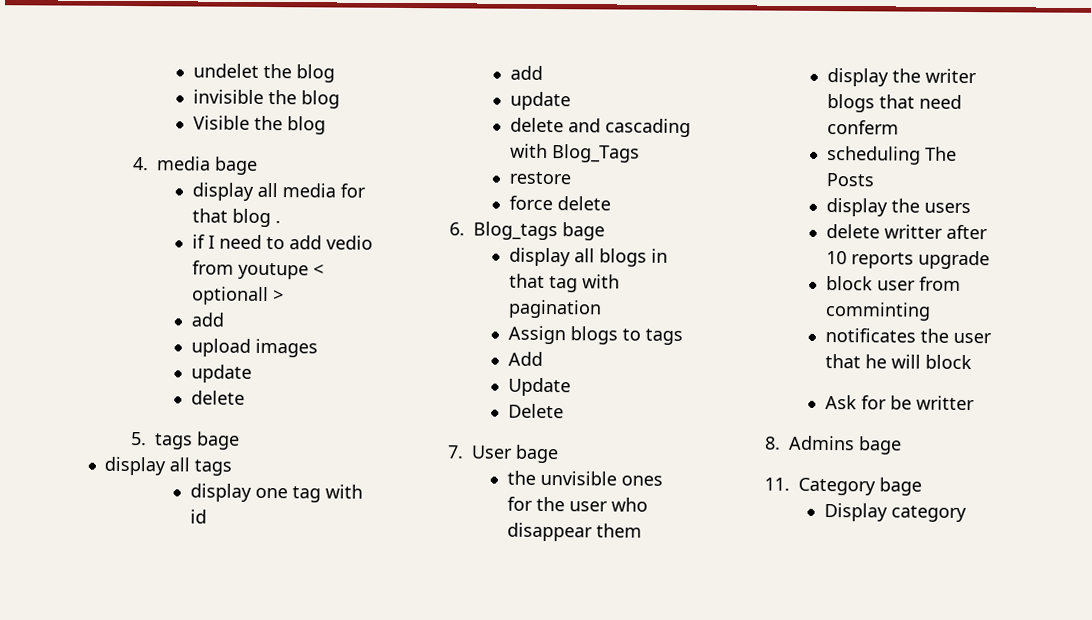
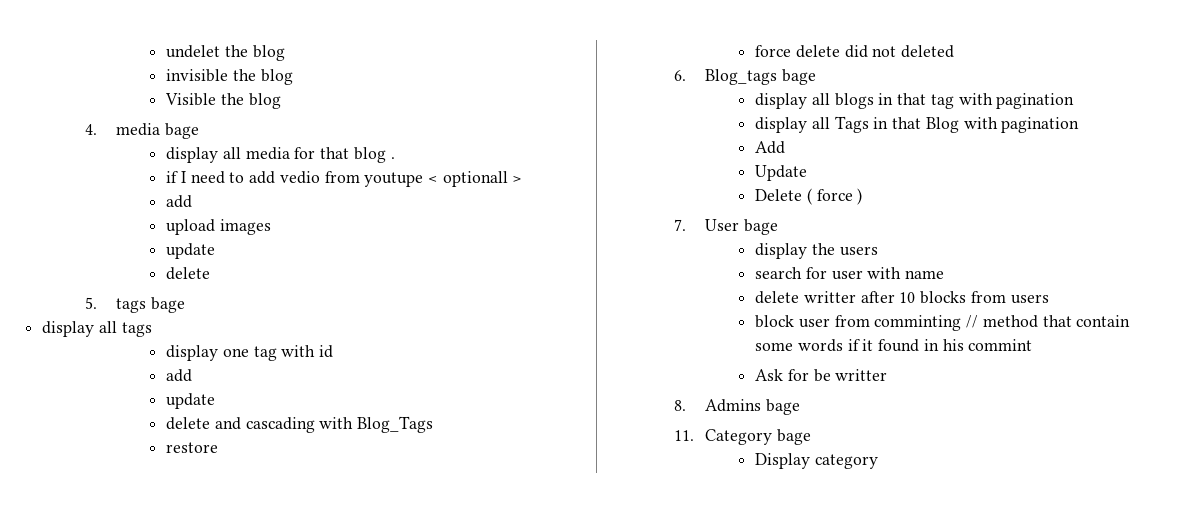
- force delete
+ force delete did not deleted
- Assign blogs to tags
+ display all Tags in that Blog with pagination
- Delete
+ Delete ( force )
- the unvisible ones for the user who disappear them
- display the writer blogs that need conferm
- scheduling The Posts
  display the users
+ search for user with name
- delete writter after 10 reports upgrade
+ delete writter after 10 blocks from users
- block user from comminting
- notificates the user that he will block
+ block user from comminting // method that contain some words if it found in his commint

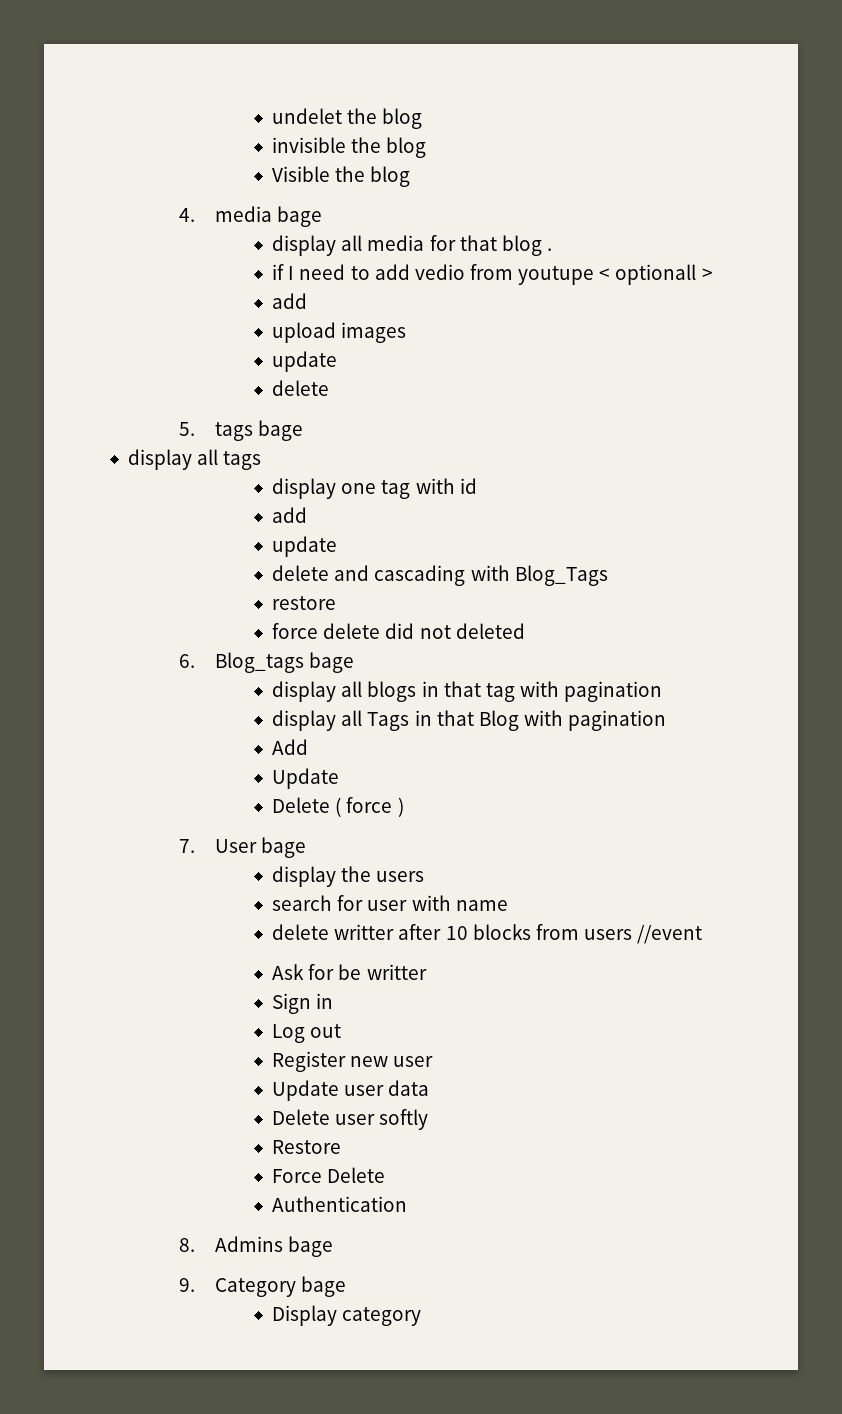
- delete writter after 10 blocks from users
- block user from comminting // method that contain some words if it found in his commint
+ delete writter after 10 blocks from users //event
  Ask for be writter
+ Sign in
+ Log out
+ Register new user
+ Update user data
+ Delete user softly
+ Restore
+ Force Delete
+ Authentication
- 11. Category bage
+ 9. Category bage

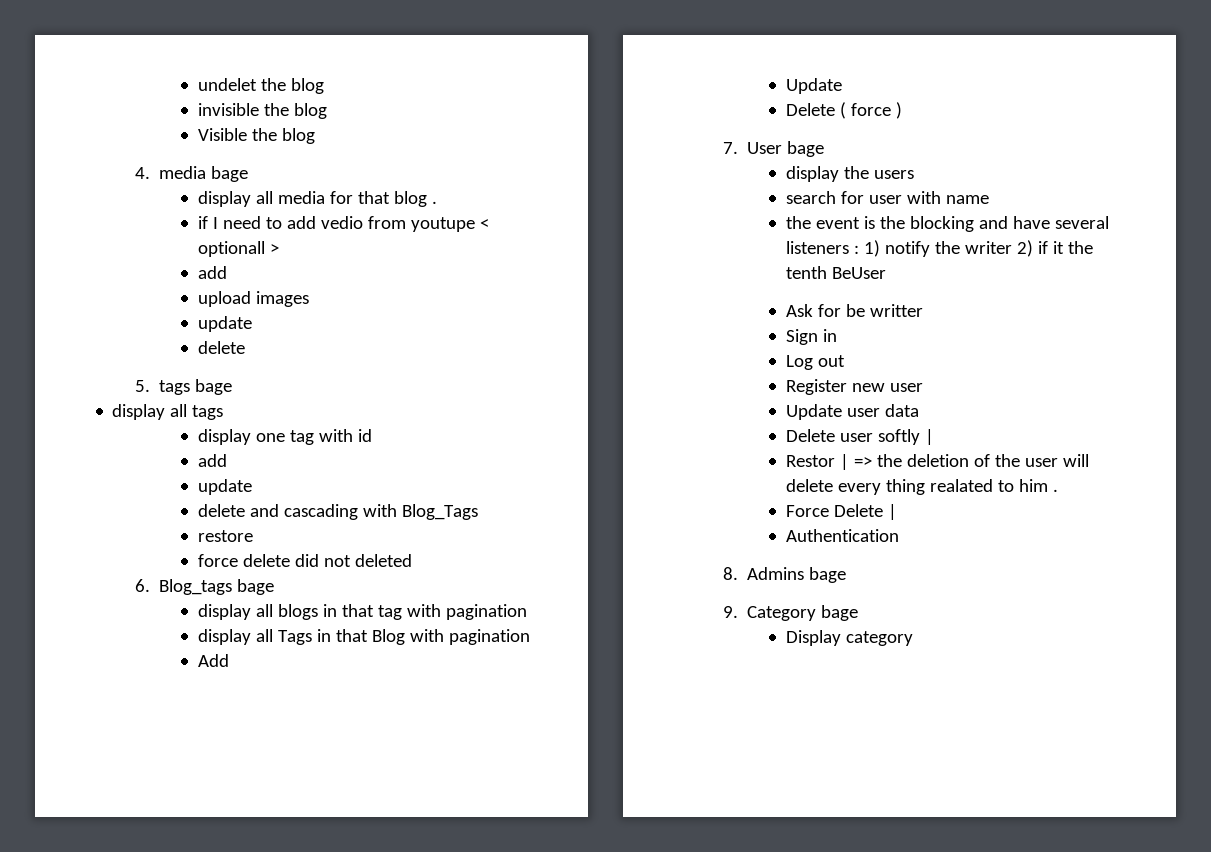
- delete writter after 10 blocks from users //event
+ the event is the blocking and have several listeners : 1) notify the writer 2) if it the tenth BeUser
- Delete user softly
- Restore
+ Delete user softly |
+ Restor | => the deletion of the user will delete every thing realated to him .
- Force Delete
+ Force Delete |

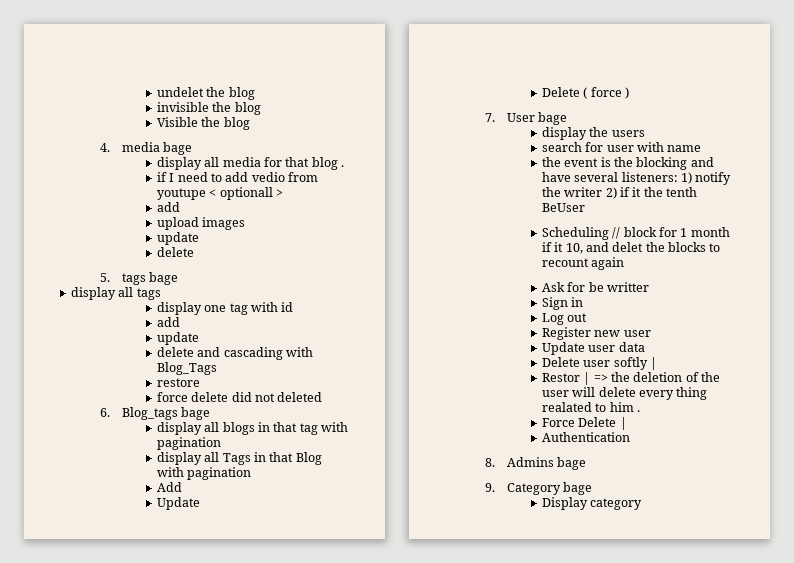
- the event is the blocking and have several listeners : 1) notify the writer 2) if it the tenth BeUser
+ the event is the blocking and have several listeners: 1) notify the writer 2) if it the tenth BeUser
+ Scheduling // block for 1 month if it 10, and delet the blocks to recount again

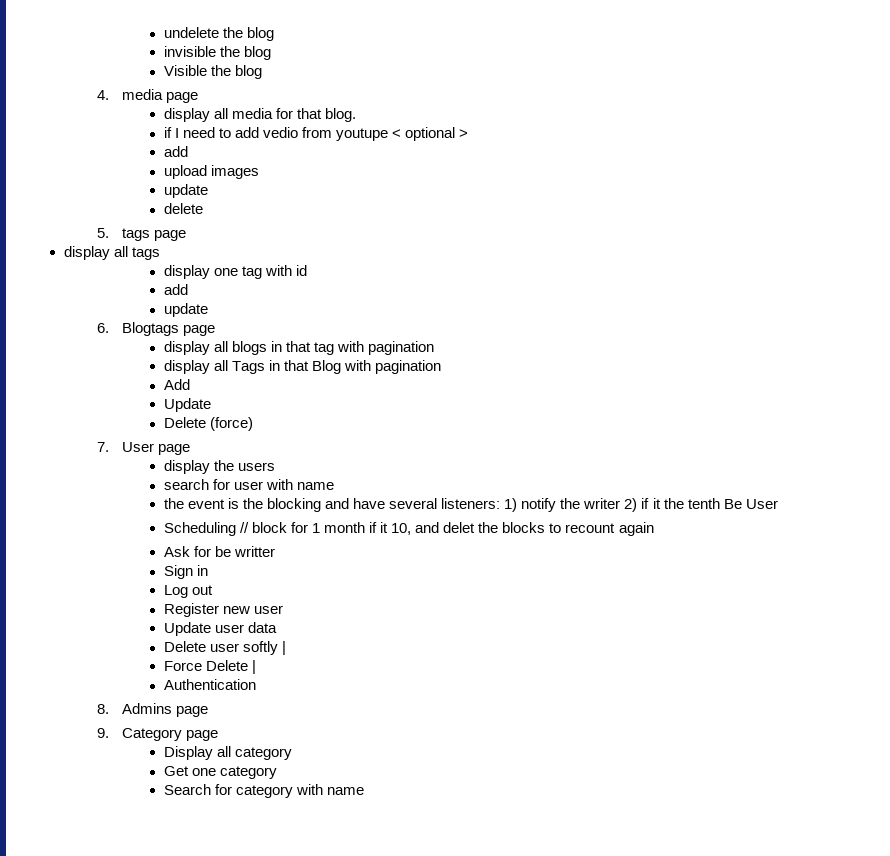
- undelet the blog
+ undelete the blog
- 4. media bage
+ 4. media page
- display all media for that blog .
+ display all media for that blog.
- if I need to add vedio from youtupe < optionall >
+ if I need to add vedio from youtupe < optional >
- 5. tags bage
+ 5. tags page
- delete and cascading with Blog_Tags
- restore
- force delete did not deleted
- 6. Blog_tags bage
+ 6. Blogtags page
- Delete ( force )
+ Delete (force)
- 7. User bage
+ 7. User page
- the event is the blocking and have several listeners: 1) notify the writer 2) if it the tenth BeUser
+ the event is the blocking and have several listeners: 1) notify the writer 2) if it the tenth Be User
- Restor | => the deletion of the user will delete every thing realated to him .
- 8. Admins bage
+ 8. Admins page
- 9. Category bage
+ 9. Category page
- Display category
+ Display all category
+ Get one category
+ Search for category with name

